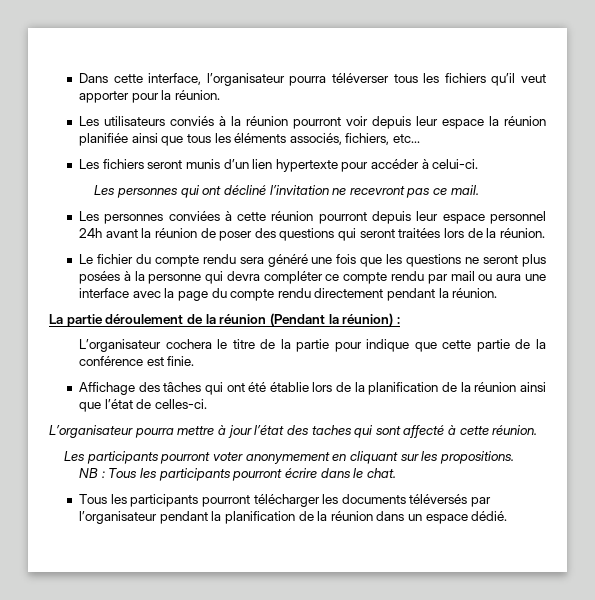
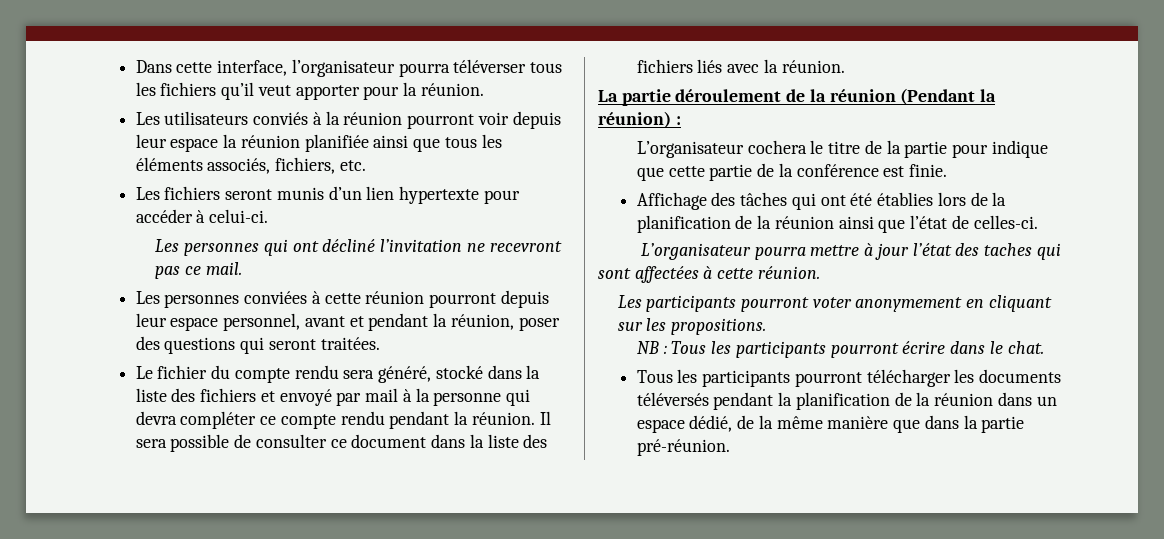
- Les utilisateurs conviés à la réunion pourront voir depuis leur espace la réunion planifiée ainsi que tous les éléments associés, fichiers, etc...
+ Les utilisateurs conviés à la réunion pourront voir depuis leur espace la réunion planifiée ainsi que tous les éléments associés, fichiers, etc.
- Les personnes conviées à cette réunion pourront depuis leur espace personnel 24h avant la réunion de poser des questions qui seront traitées lors de la réunion.
+ Les personnes conviées à cette réunion pourront depuis leur espace personnel, avant et pendant la réunion, poser des questions qui seront traitées.
- Le fichier du compte rendu sera généré une fois que les questions ne seront plus posées à la personne qui devra compléter ce compte rendu par mail ou aura une interface avec la page du compte rendu directement pendant la réunion.
+ Le fichier du compte rendu sera généré, stocké dans la liste des fichiers et envoyé par mail à la personne qui devra compléter ce compte rendu pendant la réunion. Il sera possible de consulter ce document dans la liste des fichiers liés avec la réunion.
- Affichage des tâches qui ont été établie lors de la planification de la réunion ainsi que l’état de celles-ci.
+ Affichage des tâches qui ont été établies lors de la planification de la réunion ainsi que l’état de celles-ci.
- L’organisateur pourra mettre à jour l’état des taches qui sont affecté à cette réunion.
+ L’organisateur pourra mettre à jour l’état des taches qui sont affectées à cette réunion.
- Tous les participants pourront télécharger les documents téléversés par l’organisateur pendant la planification de la réunion dans un espace dédié.
+ Tous les participants pourront télécharger les documents téléversés pendant la planification de la réunion dans un espace dédié, de la même manière que dans la partie pré-réunion.

